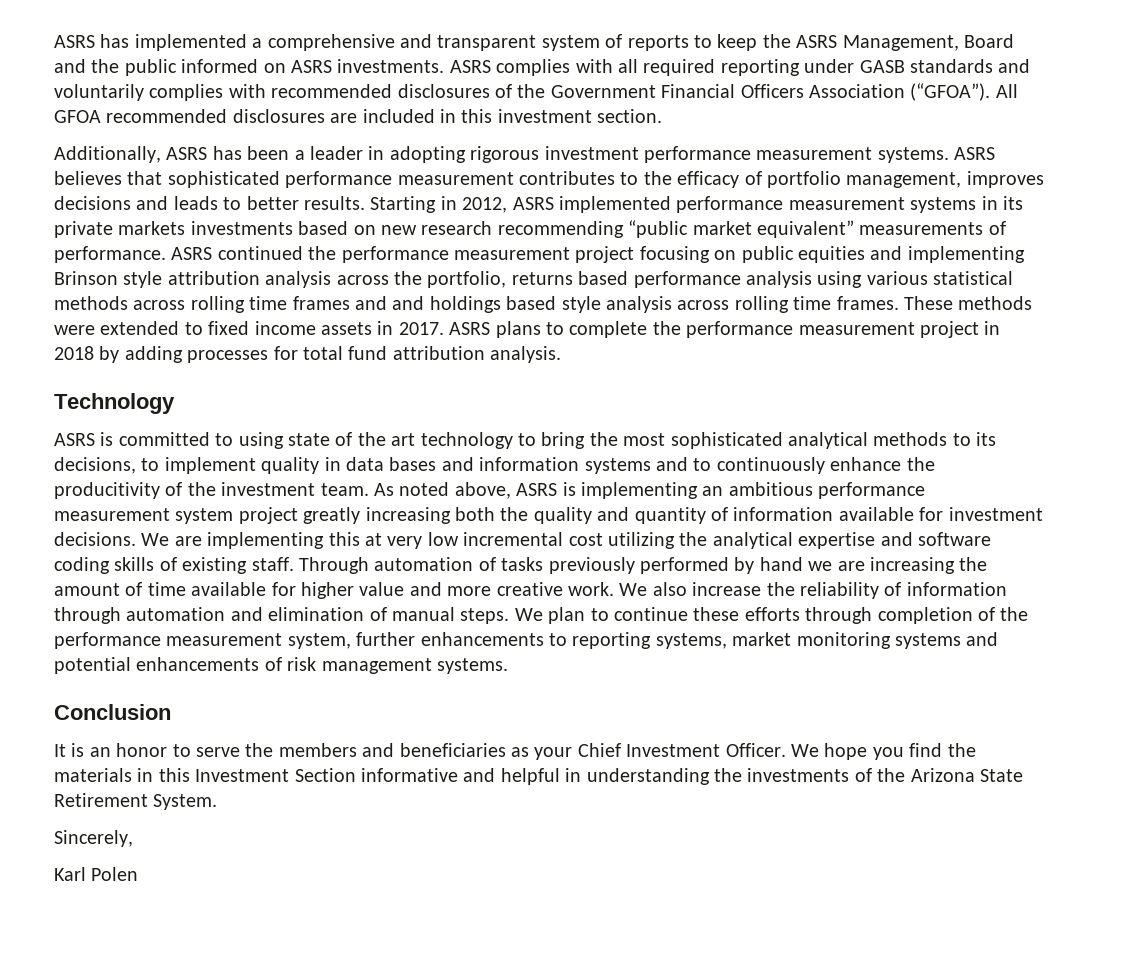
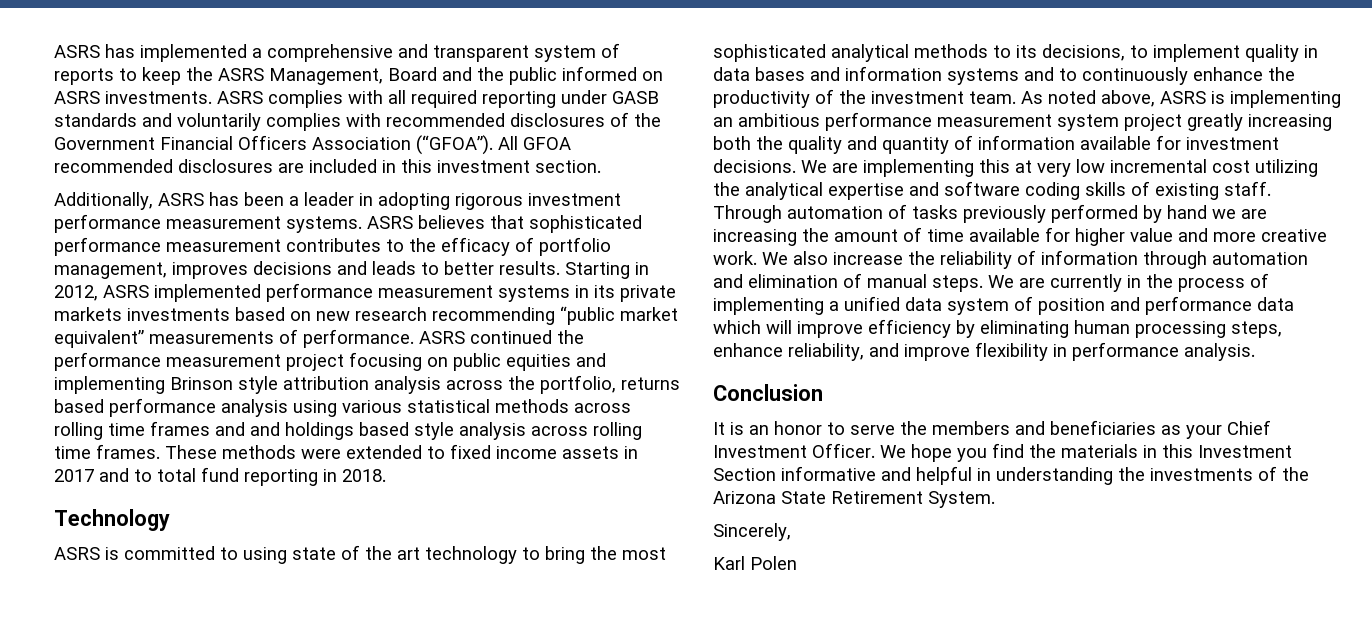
- These methods were extended to fixed income assets in 2017. ASRS plans to complete the performance measurement project in 2018 by adding processes for total fund attribution analysis.
+ These methods were extended to fixed income assets in 2017 and to total fund reporting in 2018.
- ASRS is committed to using state of the art technology to bring the most sophisticated analytical methods to its decisions, to implement quality in data bases and information systems and to continuously enhance the producitivity of the investment team.
+ ASRS is committed to using state of the art technology to bring the most sophisticated analytical methods to its decisions, to implement quality in data bases and information systems and to continuously enhance the productivity of the investment team.
- We plan to continue these efforts through completion of the performance measurement system, further enhancements to reporting systems, market monitoring systems and potential enhancements of risk management systems.
+ We are currently in the process of implementing a unified data system of position and performance data which will improve efficiency by eliminating human processing steps, enhance reliability, and improve flexibility in performance analysis.

